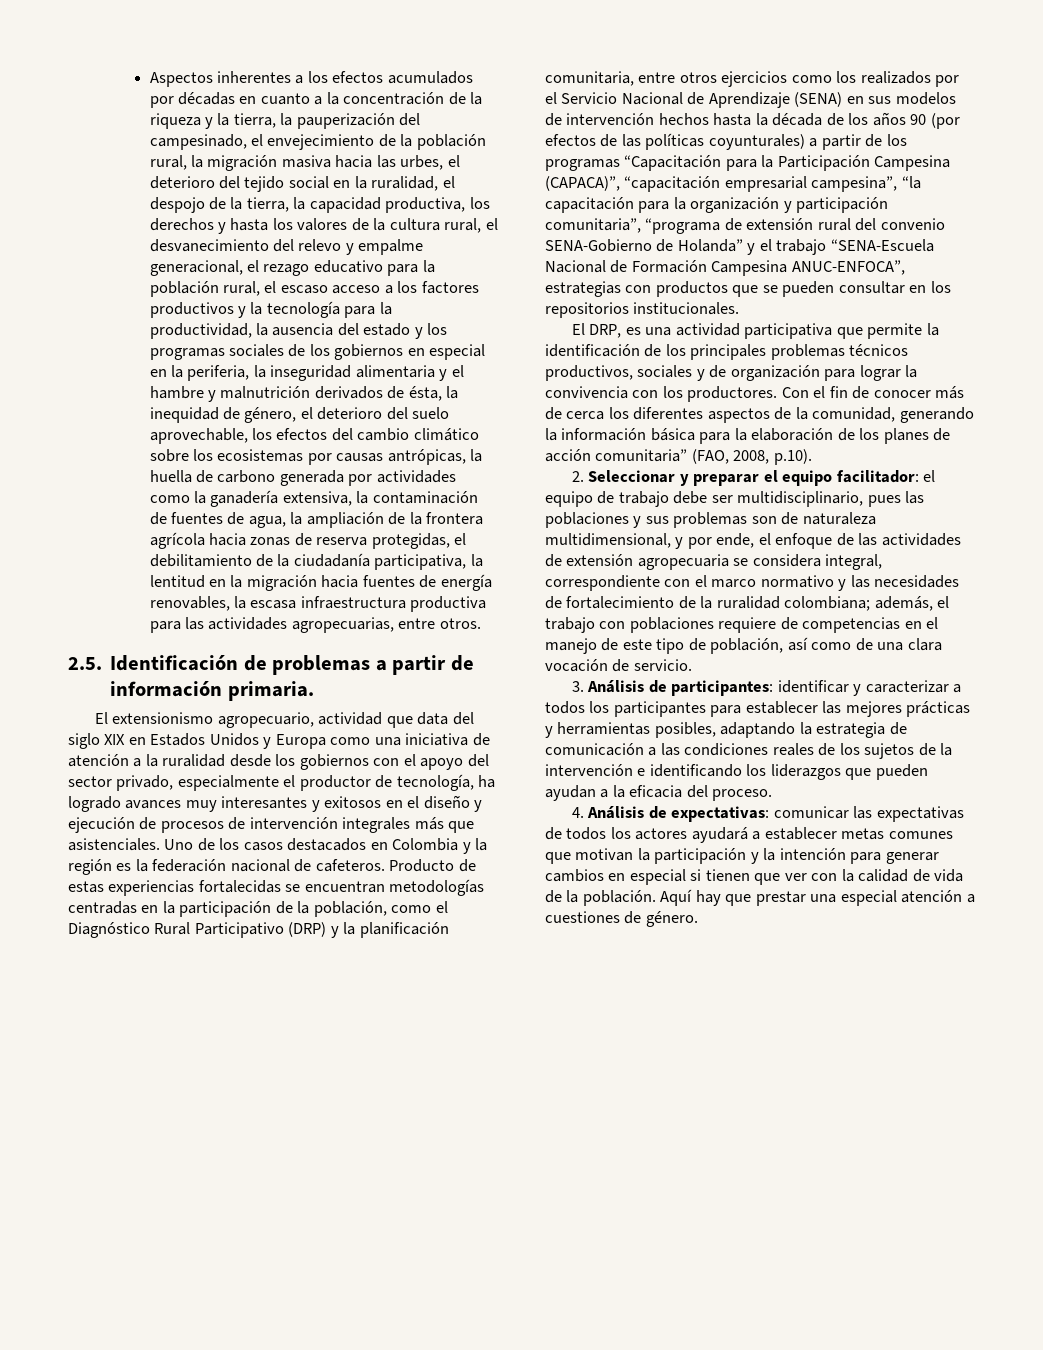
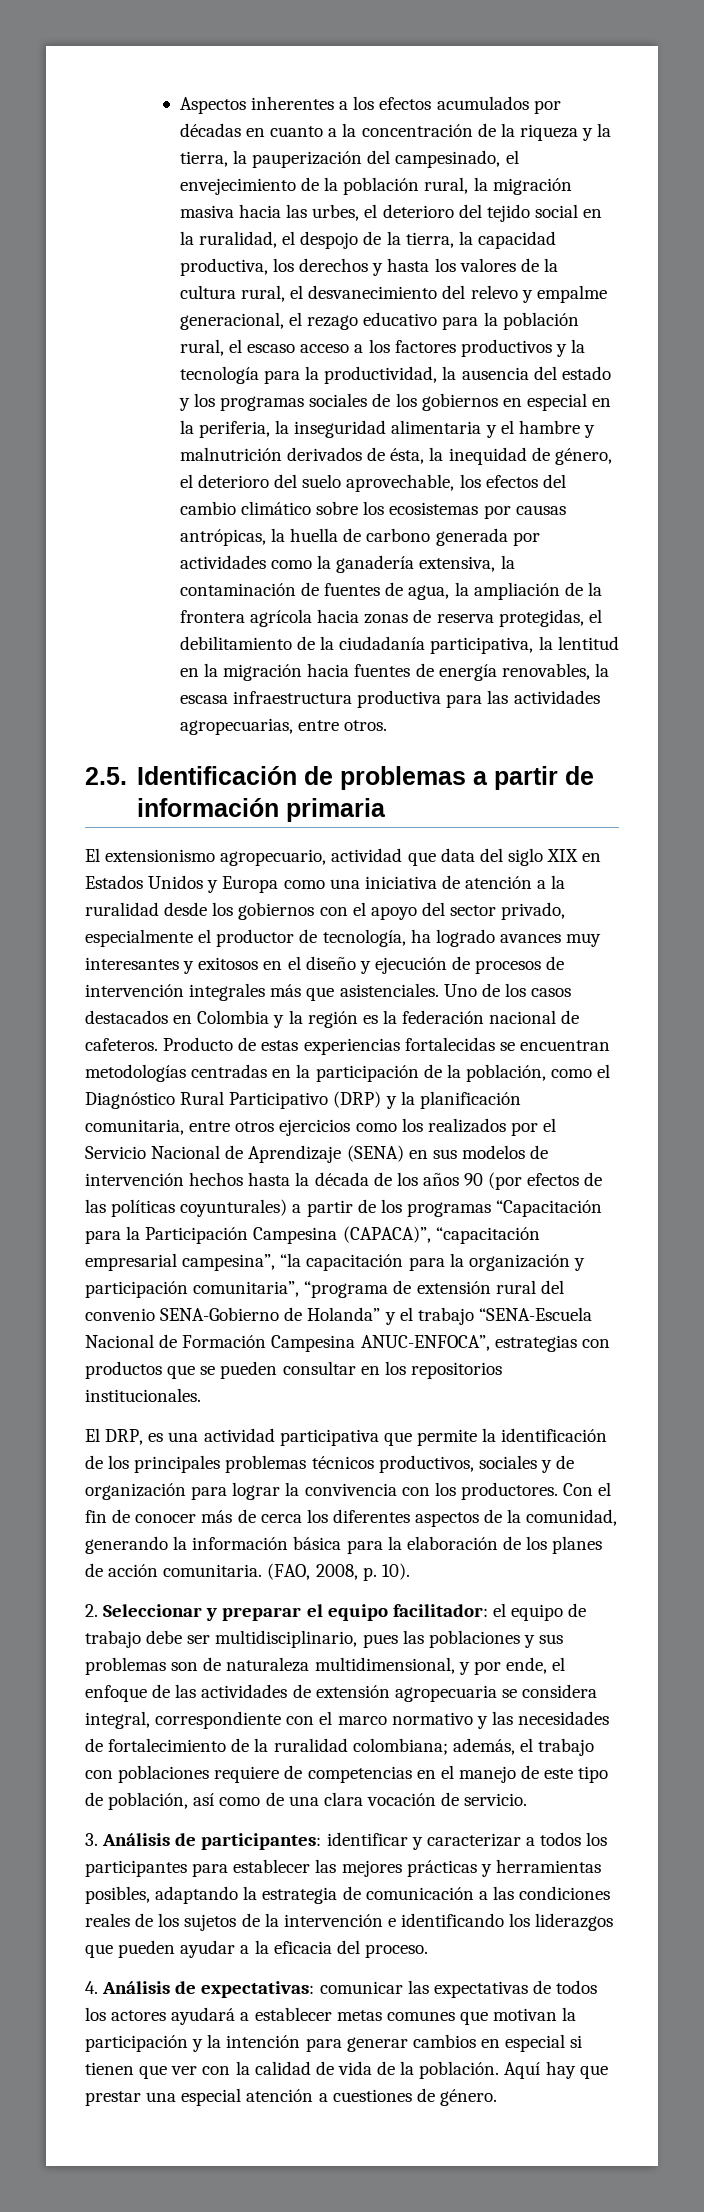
- 2.5. Identificación de problemas a partir de información primaria.
+ 2.5. Identificación de problemas a partir de información primaria
- Con el fin de conocer más de cerca los diferentes aspectos de la comunidad, generando la información básica para la elaboración de los planes de acción comunitaria” (FAO, 2008, p.10).
+ Con el fin de conocer más de cerca los diferentes aspectos de la comunidad, generando la información básica para la elaboración de los planes de acción comunitaria. (FAO, 2008, p. 10).
- 3. Análisis de participantes: identificar y caracterizar a todos los participantes para establecer las mejores prácticas y herramientas posibles, adaptando la estrategia de comunicación a las condiciones reales de los sujetos de la intervención e identificando los liderazgos que pueden ayudan a la eficacia del proceso.
+ 3. Análisis de participantes: identificar y caracterizar a todos los participantes para establecer las mejores prácticas y herramientas posibles, adaptando la estrategia de comunicación a las condiciones reales de los sujetos de la intervención e identificando los liderazgos que pueden ayudar a la eficacia del proceso.

